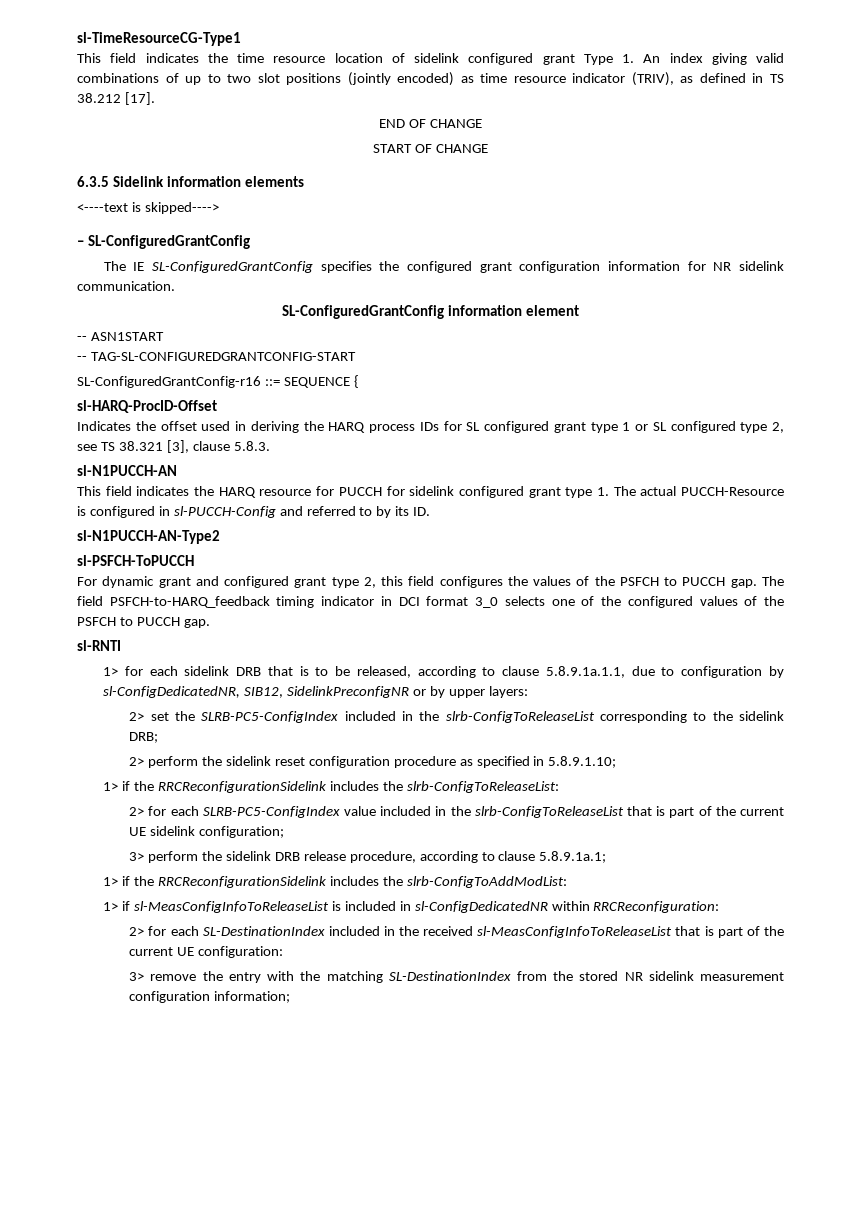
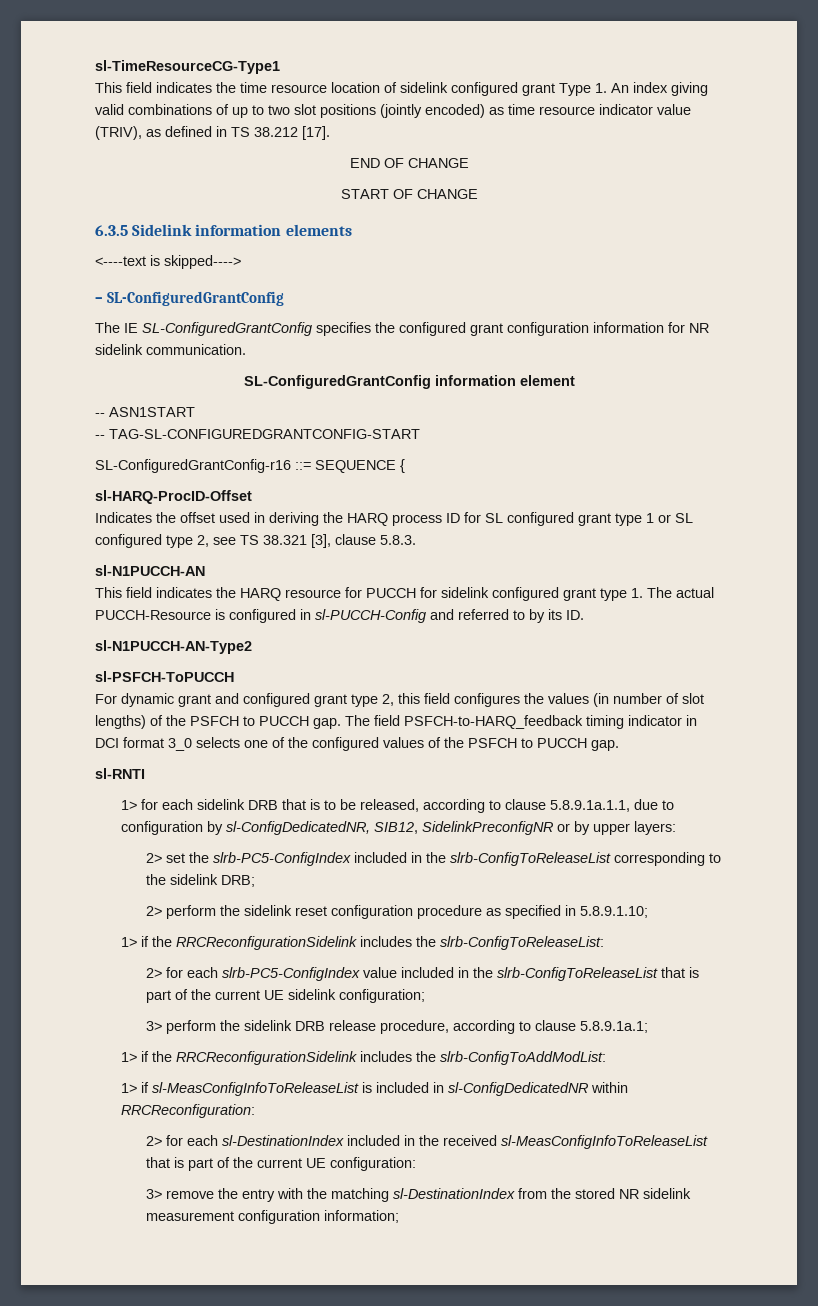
- This field indicates the time resource location of sidelink configured grant Type 1. An index giving valid combinations of up to two slot positions (jointly encoded) as time resource indicator (TRIV), as defined in TS 38.212 [17].
+ This field indicates the time resource location of sidelink configured grant Type 1. An index giving valid combinations of up to two slot positions (jointly encoded) as time resource indicator value (TRIV), as defined in TS 38.212 [17].
- Indicates the offset used in deriving the HARQ process IDs for SL configured grant type 1 or SL configured type 2, see TS 38.321 [3], clause 5.8.3.
+ Indicates the offset used in deriving the HARQ process ID for SL configured grant type 1 or SL configured type 2, see TS 38.321 [3], clause 5.8.3.
- For dynamic grant and configured grant type 2, this field configures the values of the PSFCH to PUCCH gap.
+ For dynamic grant and configured grant type 2, this field configures the values (in number of slot lengths) of the PSFCH to PUCCH gap.
- 2> set the SLRB-PC5-ConfigIndex included in the slrb-ConfigToReleaseList corresponding to the sidelink DRB;
+ 2> set the slrb-PC5-ConfigIndex included in the slrb-ConfigToReleaseList corresponding to the sidelink DRB;
- 2> for each SLRB-PC5-ConfigIndex value included in the slrb-ConfigToReleaseList that is part of the current UE sidelink configuration;
+ 2> for each slrb-PC5-ConfigIndex value included in the slrb-ConfigToReleaseList that is part of the current UE sidelink configuration;
- 2> for each SL-DestinationIndex included in the received sl-MeasConfigInfoToReleaseList that is part of the current UE configuration:
+ 2> for each sl-DestinationIndex included in the received sl-MeasConfigInfoToReleaseList that is part of the current UE configuration:
- 3> remove the entry with the matching SL-DestinationIndex from the stored NR sidelink measurement configuration information;
+ 3> remove the entry with the matching sl-DestinationIndex from the stored NR sidelink measurement configuration information;

